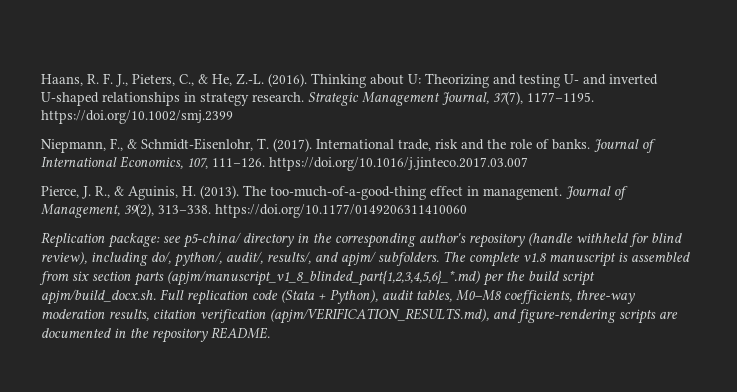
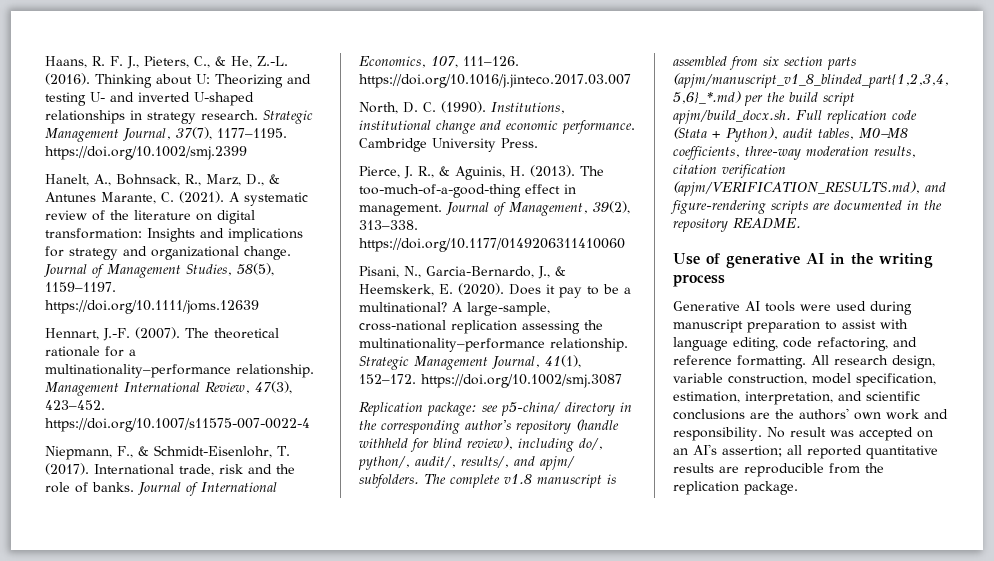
+ Hanelt, A., Bohnsack, R., Marz, D., & Antunes Marante, C. (2021). A systematic review of the literature on digital transformation: Insights and implications for strategy and organizational change. Journal of Management Studies, 58(5), 1159–1197. https://doi.org/10.1111/joms.12639
+ Hennart, J.-F. (2007). The theoretical rationale for a multinationality–performance relationship. Management International Review, 47(3), 423–452. https://doi.org/10.1007/s11575-007-0022-4
+ North, D. C. (1990). Institutions, institutional change and economic performance. Cambridge University Press.
+ Pisani, N., Garcia-Bernardo, J., & Heemskerk, E. (2020). Does it pay to be a multinational? A large-sample, cross-national replication assessing the multinationality–performance relationship. Strategic Management Journal, 41(1), 152–172. https://doi.org/10.1002/smj.3087
+ Use of generative AI in the writing process
+ Generative AI tools were used during manuscript preparation to assist with language editing, code refactoring, and reference formatting. All research design, variable construction, model specification, estimation, interpretation, and scientific conclusions are the authors' own work and responsibility. No result was accepted on an AI's assertion; all reported quantitative results are reproducible from the replication package.

